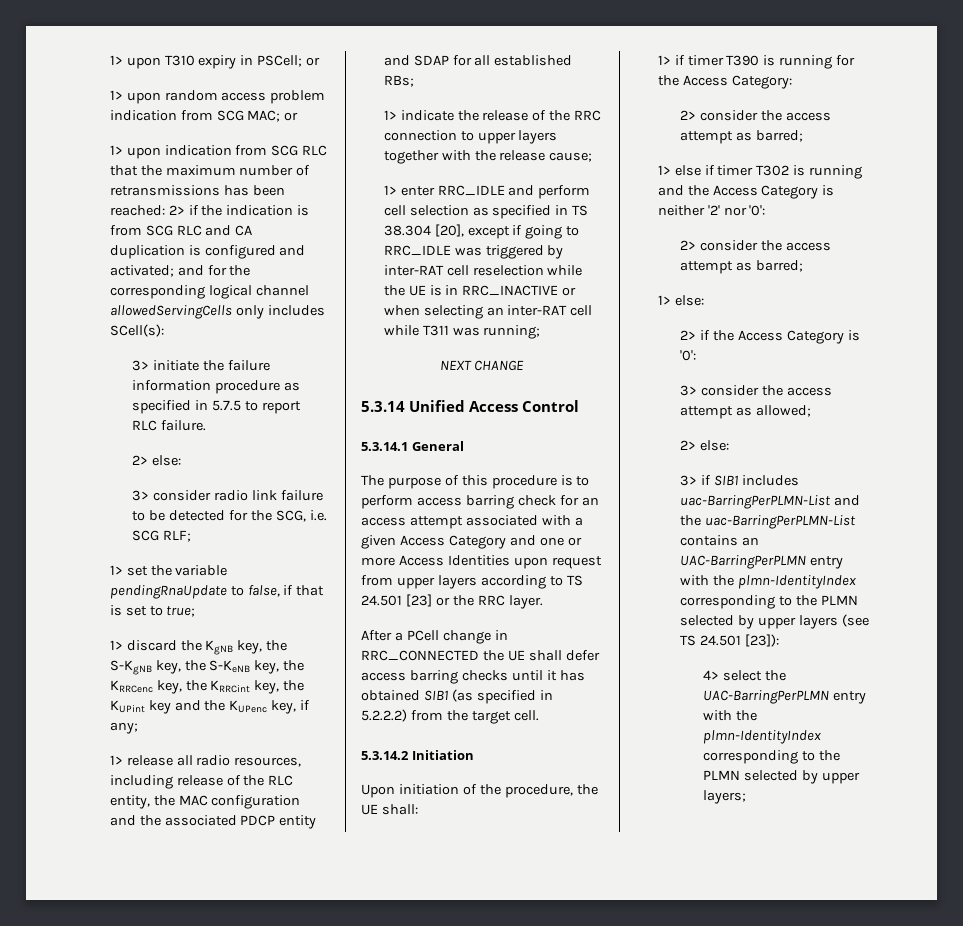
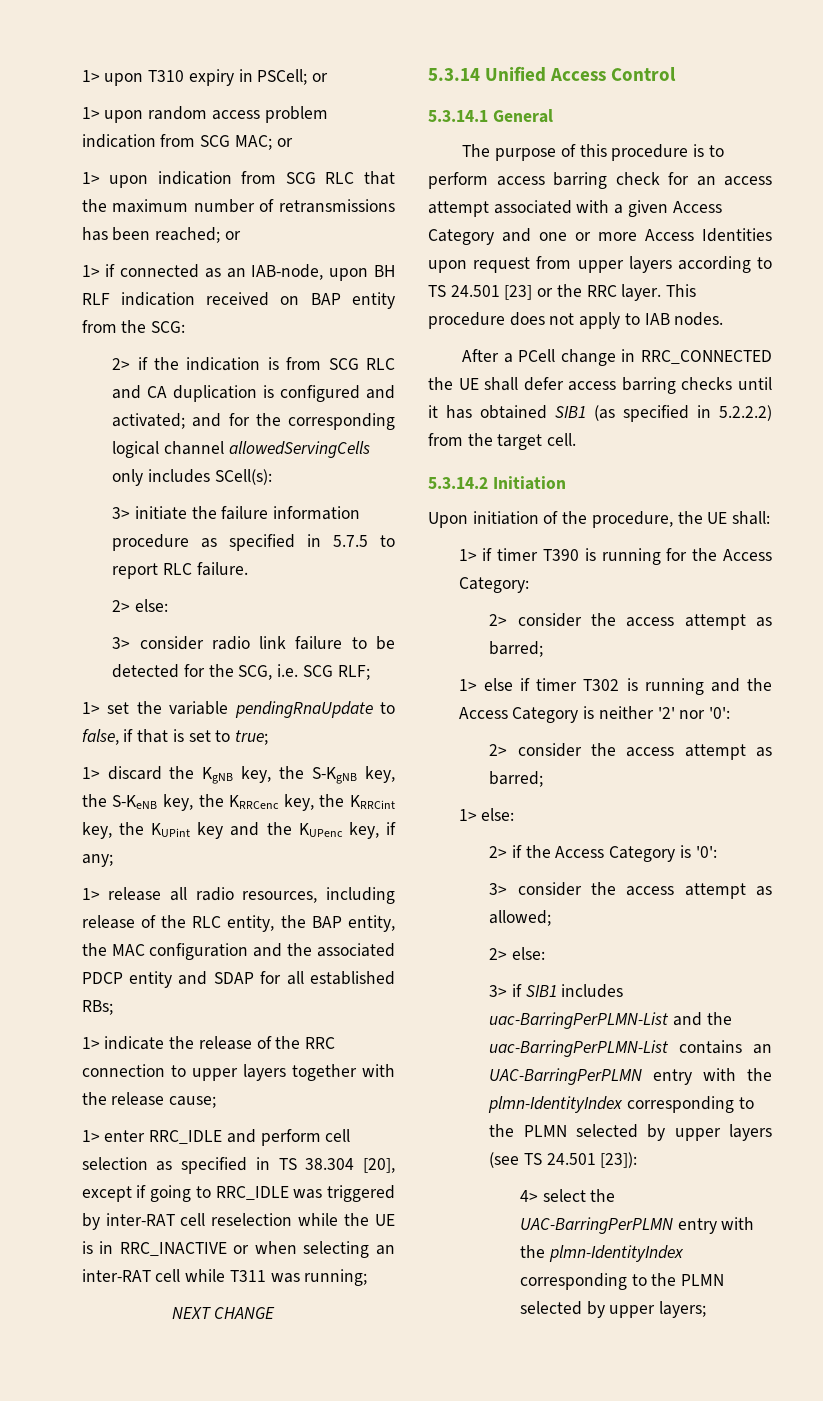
- 1> upon indication from SCG RLC that the maximum number of retransmissions has been reached: 2> if the indication is from SCG RLC and CA duplication is configured and activated; and for the corresponding logical channel allowedServingCells only includes SCell(s):
+ 1> upon indication from SCG RLC that the maximum number of retransmissions has been reached; or
+ 1> if connected as an IAB-node, upon BH RLF indication received on BAP entity from the SCG:
+ 2> if the indication is from SCG RLC and CA duplication is configured and activated; and for the corresponding logical channel allowedServingCells only includes SCell(s):
- 1> release all radio resources, including release of the RLC entity, the MAC configuration and the associated PDCP entity and SDAP for all established RBs;
+ 1> release all radio resources, including release of the RLC entity, the BAP entity, the MAC configuration and the associated PDCP entity and SDAP for all established RBs;
+ This procedure does not apply to IAB nodes.

